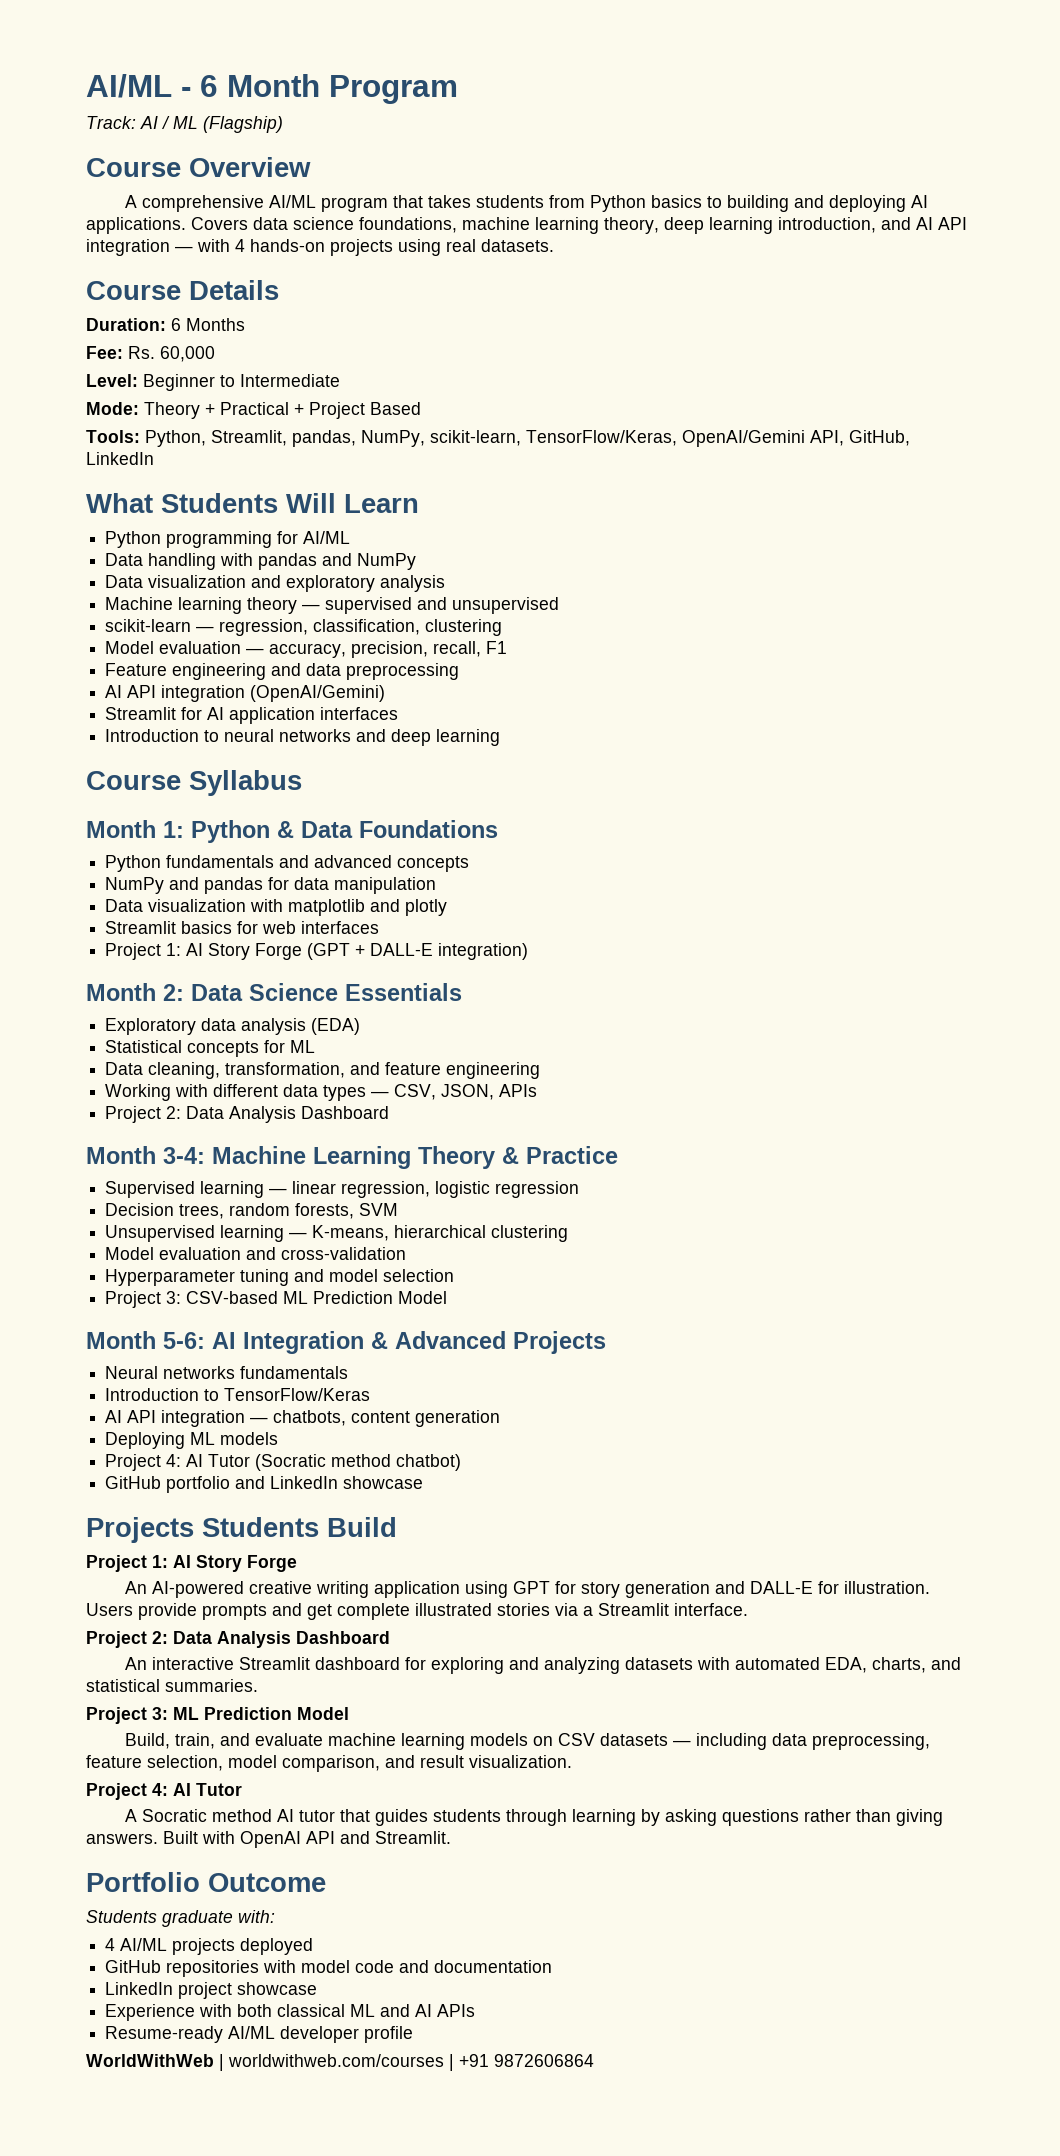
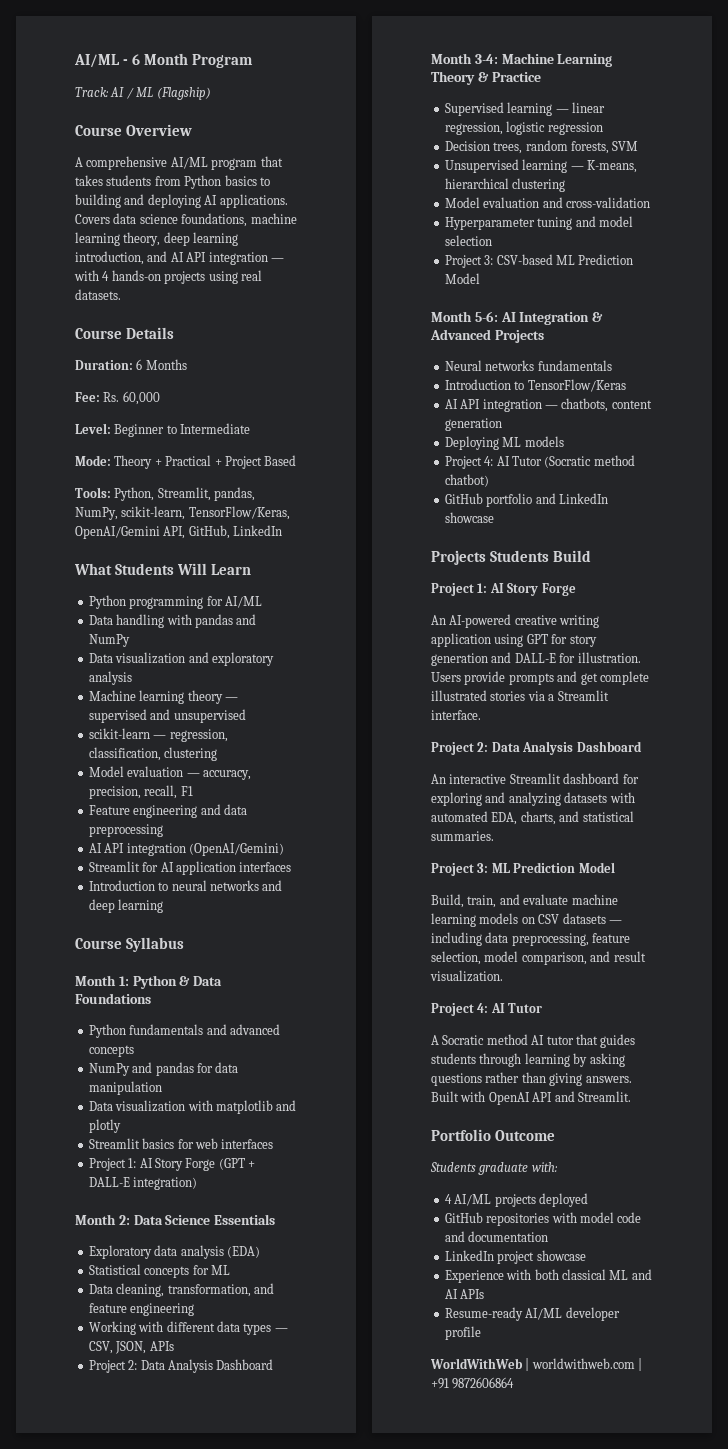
- WorldWithWeb | worldwithweb.com/courses | +91 9872606864
+ WorldWithWeb | worldwithweb.com | +91 9872606864

